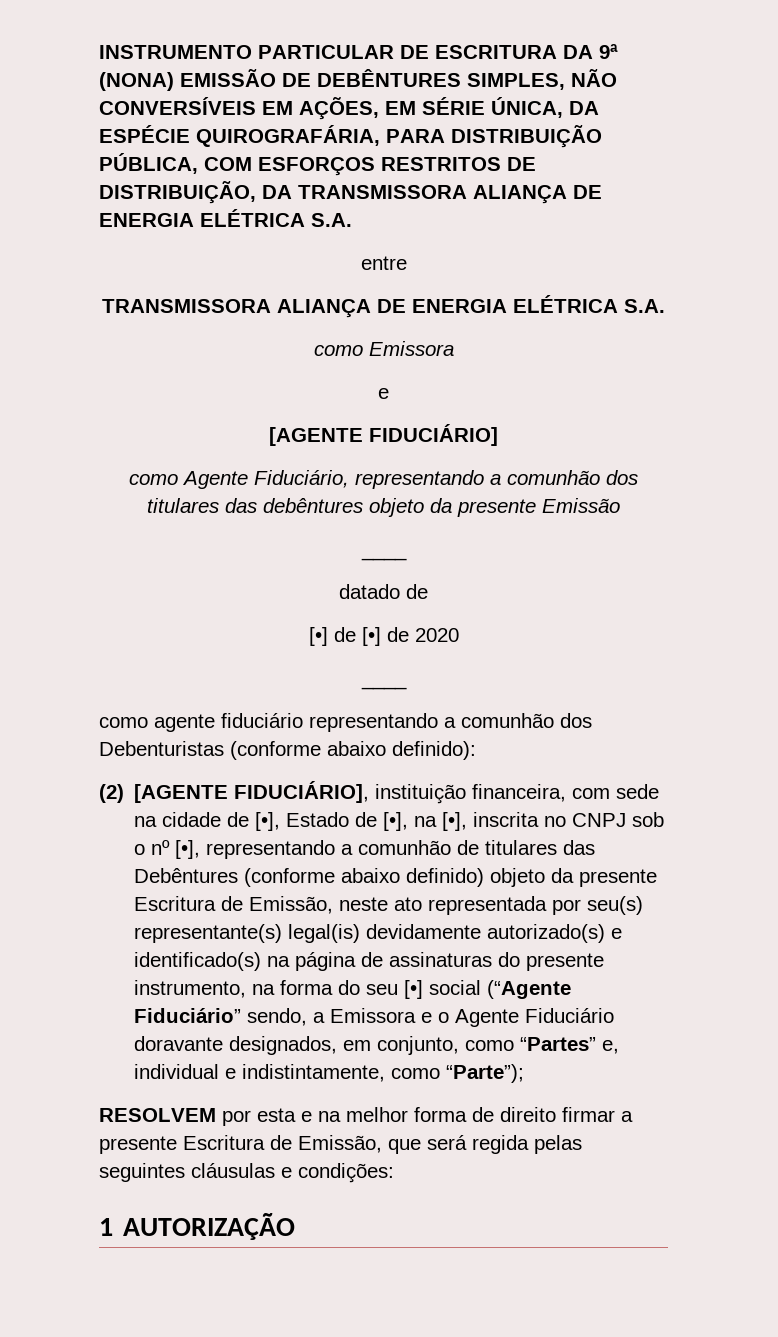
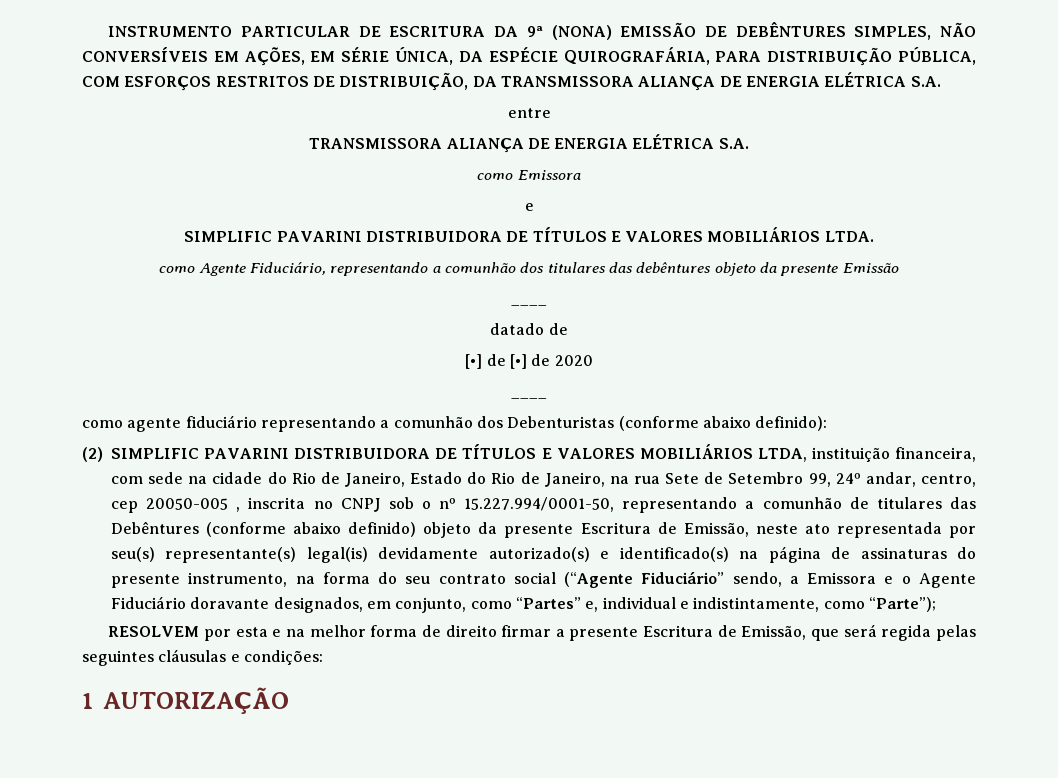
- [AGENTE FIDUCIÁRIO]
+ SIMPLIFIC PAVARINI DISTRIBUIDORA DE TÍTULOS E VALORES MOBILIÁRIOS LTDA.
- (2) [AGENTE FIDUCIÁRIO], instituição financeira, com sede na cidade de [•], Estado de [•], na [•], inscrita no CNPJ sob o nº [•], representando a comunhão de titulares das Debêntures (conforme abaixo definido) objeto da presente Escritura de Emissão, neste ato representada por seu(s) representante(s) legal(is) devidamente autorizado(s) e identificado(s) na página de assinaturas do presente instrumento, na forma do seu [•] social (“Agente Fiduciário” sendo, a Emissora e o Agente Fiduciário doravante designados, em conjunto, como “Partes” e, individual e indistintamente, como “Parte”);
+ (2) SIMPLIFIC PAVARINI DISTRIBUIDORA DE TÍTULOS E VALORES MOBILIÁRIOS LTDA, instituição financeira, com sede na cidade do Rio de Janeiro, Estado do Rio de Janeiro, na rua Sete de Setembro 99, 24º andar, centro, cep 20050-005 , inscrita no CNPJ sob o nº 15.227.994/0001-50, representando a comunhão de titulares das Debêntures (conforme abaixo definido) objeto da presente Escritura de Emissão, neste ato representada por seu(s) representante(s) legal(is) devidamente autorizado(s) e identificado(s) na página de assinaturas do presente instrumento, na forma do seu contrato social (“Agente Fiduciário” sendo, a Emissora e o Agente Fiduciário doravante designados, em conjunto, como “Partes” e, individual e indistintamente, como “Parte”);

